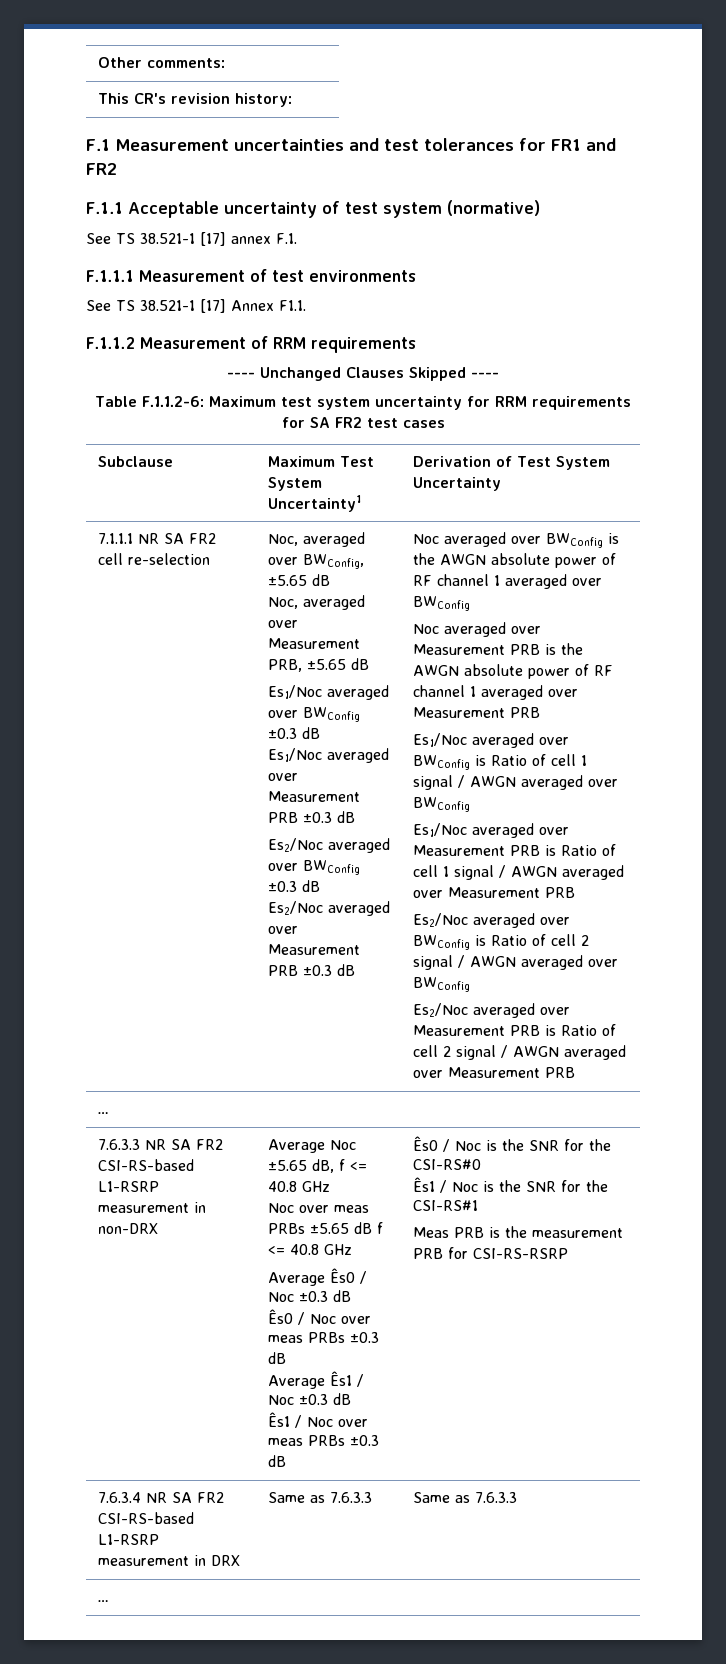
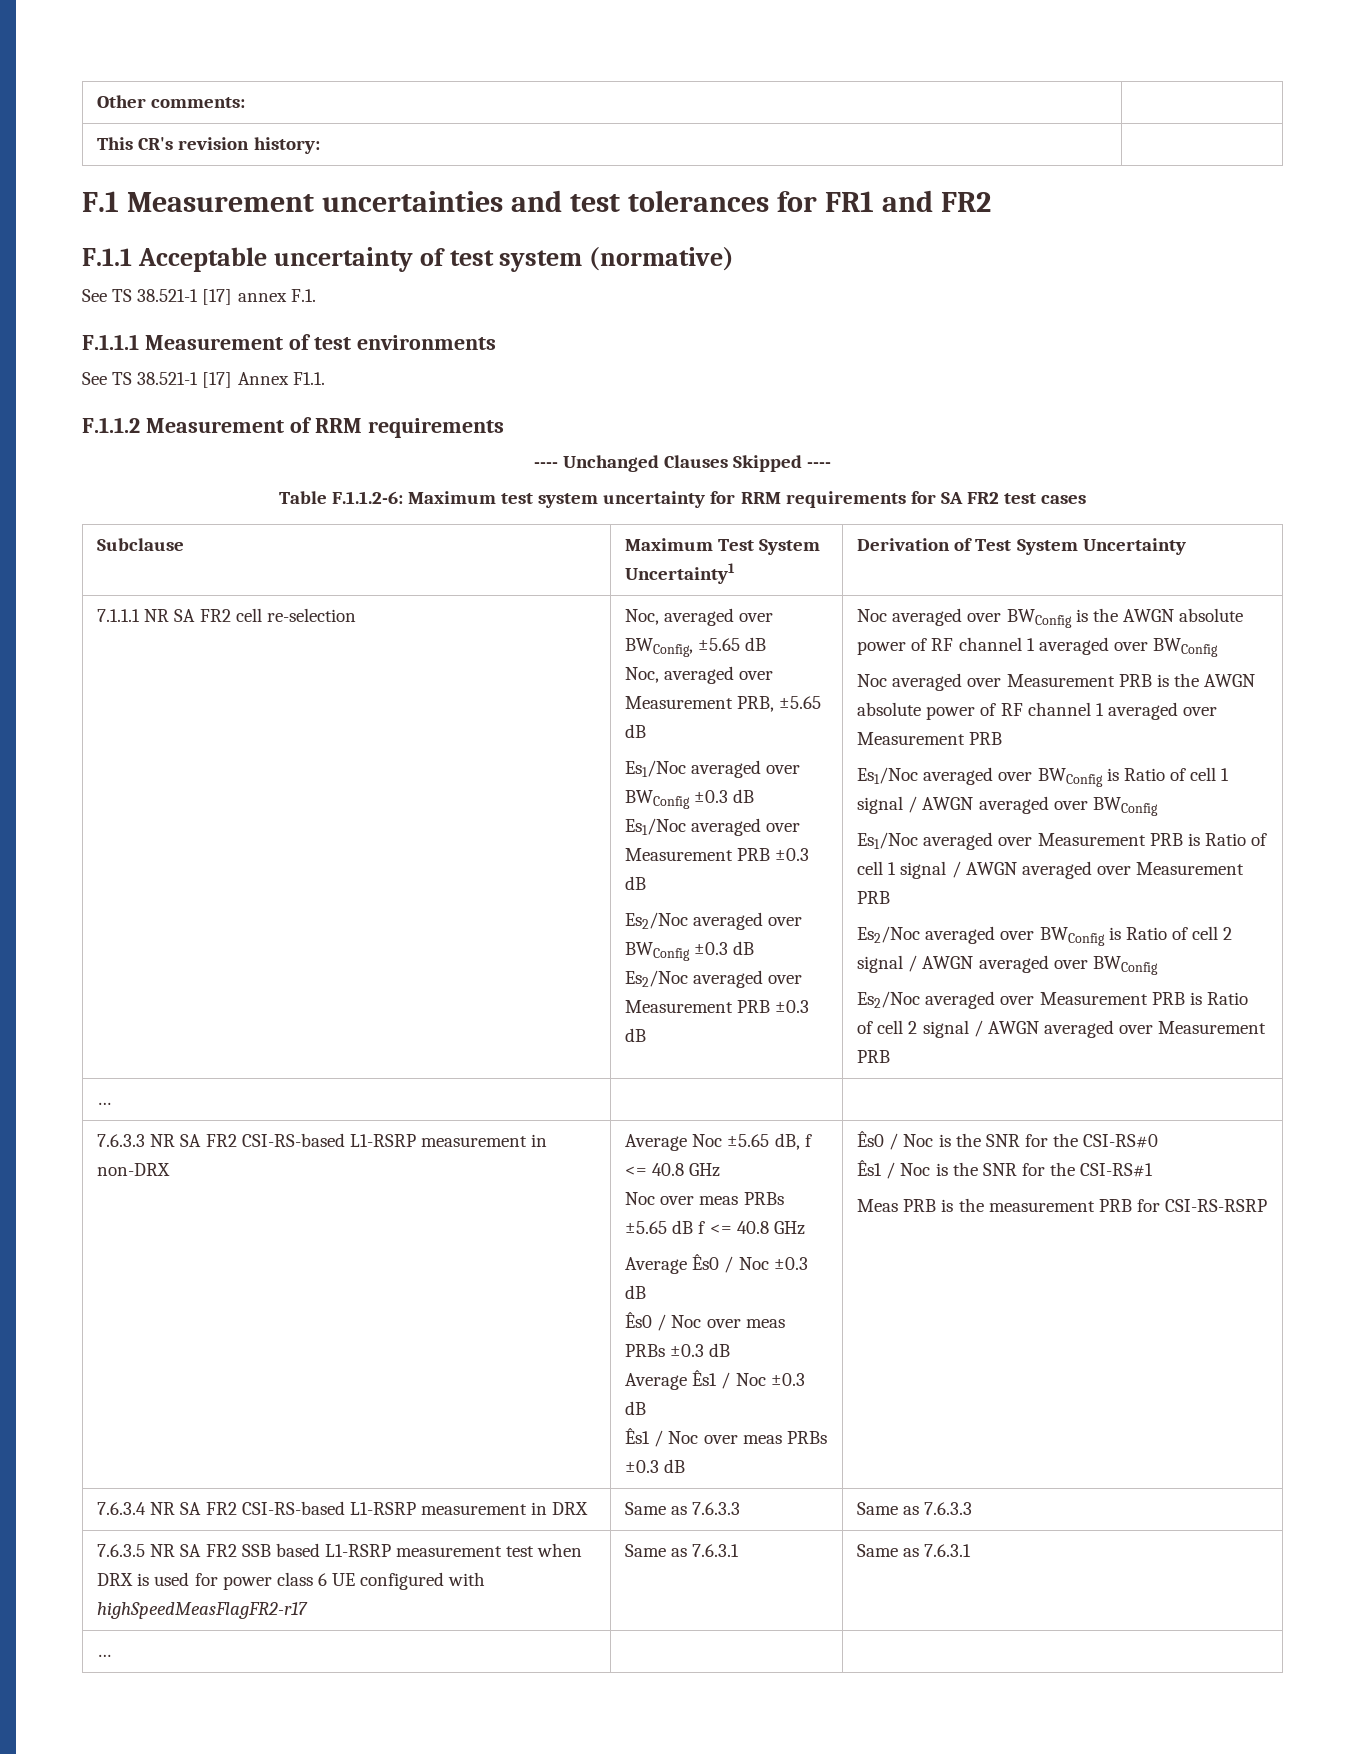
+ 7.6.3.5 NR SA FR2 SSB based L1-RSRP measurement test when DRX is used for power class 6 UE configured with highSpeedMeasFlagFR2-r17 | Same as 7.6.3.1 | Same as 7.6.3.1

